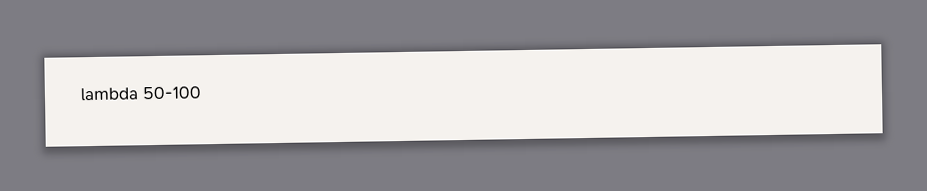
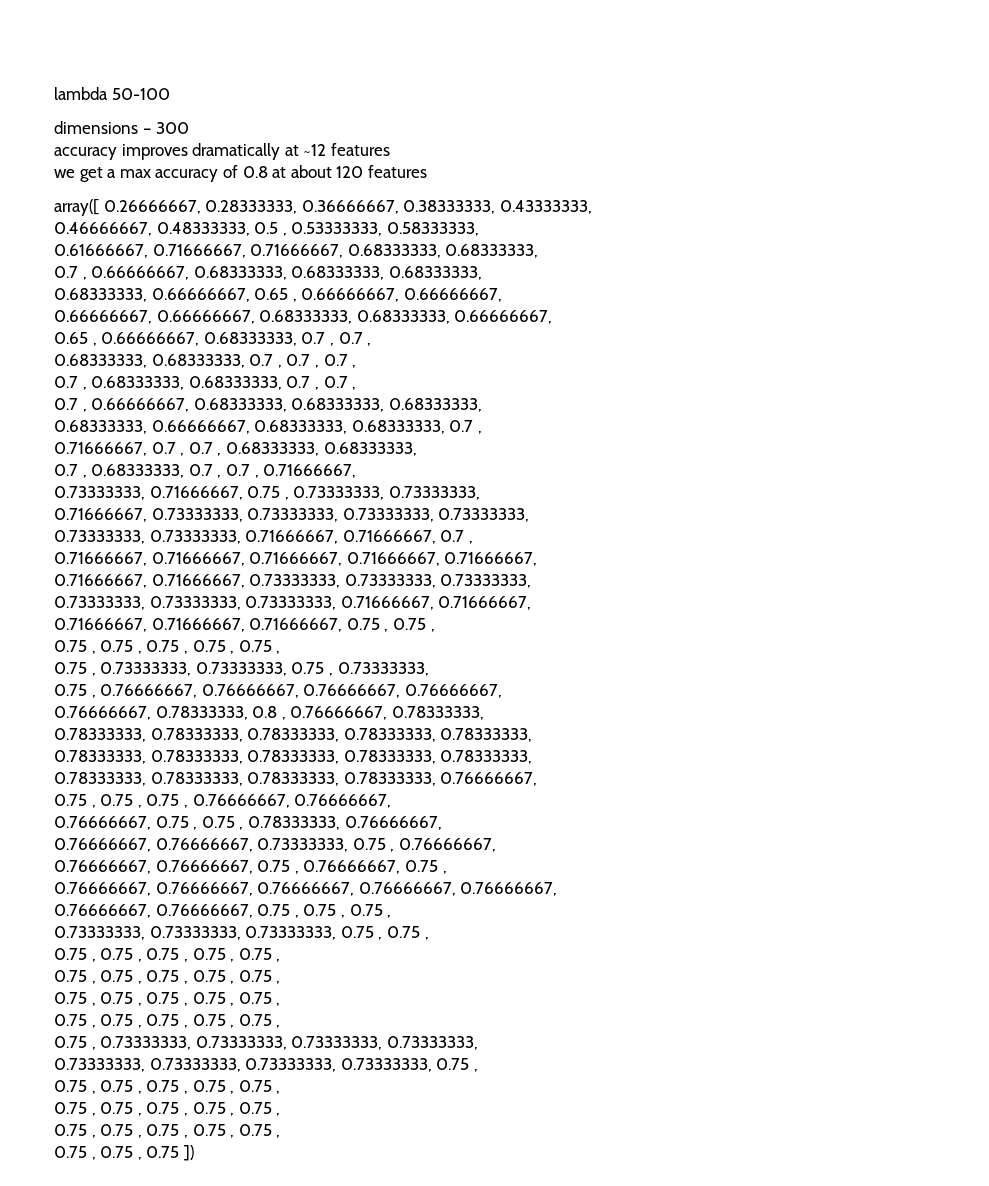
+ dimensions – 300
+ accuracy improves dramatically at ~12 features
+ we get a max accuracy of 0.8 at about 120 features
+ array([ 0.26666667, 0.28333333, 0.36666667, 0.38333333, 0.43333333,
+ 0.46666667, 0.48333333, 0.5 , 0.53333333, 0.58333333,
+ 0.61666667, 0.71666667, 0.71666667, 0.68333333, 0.68333333,
+ 0.7 , 0.66666667, 0.68333333, 0.68333333, 0.68333333,
+ 0.68333333, 0.66666667, 0.65 , 0.66666667, 0.66666667,
+ 0.66666667, 0.66666667, 0.68333333, 0.68333333, 0.66666667,
+ 0.65 , 0.66666667, 0.68333333, 0.7 , 0.7 ,
+ 0.68333333, 0.68333333, 0.7 , 0.7 , 0.7 ,
+ 0.7 , 0.68333333, 0.68333333, 0.7 , 0.7 ,
+ 0.7 , 0.66666667, 0.68333333, 0.68333333, 0.68333333,
+ 0.68333333, 0.66666667, 0.68333333, 0.68333333, 0.7 ,
+ 0.71666667, 0.7 , 0.7 , 0.68333333, 0.68333333,
+ 0.7 , 0.68333333, 0.7 , 0.7 , 0.71666667,
+ 0.73333333, 0.71666667, 0.75 , 0.73333333, 0.73333333,
+ 0.71666667, 0.73333333, 0.73333333, 0.73333333, 0.73333333,
+ 0.73333333, 0.73333333, 0.71666667, 0.71666667, 0.7 ,
+ 0.71666667, 0.71666667, 0.71666667, 0.71666667, 0.71666667,
+ 0.71666667, 0.71666667, 0.73333333, 0.73333333, 0.73333333,
+ 0.73333333, 0.73333333, 0.73333333, 0.71666667, 0.71666667,
+ 0.71666667, 0.71666667, 0.71666667, 0.75 , 0.75 ,
+ 0.75 , 0.75 , 0.75 , 0.75 , 0.75 ,
+ 0.75 , 0.73333333, 0.73333333, 0.75 , 0.73333333,
+ 0.75 , 0.76666667, 0.76666667, 0.76666667, 0.76666667,
+ 0.76666667, 0.78333333, 0.8 , 0.76666667, 0.78333333,
+ 0.78333333, 0.78333333, 0.78333333, 0.78333333, 0.78333333,
+ 0.78333333, 0.78333333, 0.78333333, 0.78333333, 0.78333333,
+ 0.78333333, 0.78333333, 0.78333333, 0.78333333, 0.76666667,
+ 0.75 , 0.75 , 0.75 , 0.76666667, 0.76666667,
+ 0.76666667, 0.75 , 0.75 , 0.78333333, 0.76666667,
+ 0.76666667, 0.76666667, 0.73333333, 0.75 , 0.76666667,
+ 0.76666667, 0.76666667, 0.75 , 0.76666667, 0.75 ,
+ 0.76666667, 0.76666667, 0.76666667, 0.76666667, 0.76666667,
+ 0.76666667, 0.76666667, 0.75 , 0.75 , 0.75 ,
+ 0.73333333, 0.73333333, 0.73333333, 0.75 , 0.75 ,
+ 0.75 , 0.75 , 0.75 , 0.75 , 0.75 ,
+ 0.75 , 0.75 , 0.75 , 0.75 , 0.75 ,
+ 0.75 , 0.75 , 0.75 , 0.75 , 0.75 ,
+ 0.75 , 0.75 , 0.75 , 0.75 , 0.75 ,
+ 0.75 , 0.73333333, 0.73333333, 0.73333333, 0.73333333,
+ 0.73333333, 0.73333333, 0.73333333, 0.73333333, 0.75 ,
+ 0.75 , 0.75 , 0.75 , 0.75 , 0.75 ,
+ 0.75 , 0.75 , 0.75 , 0.75 , 0.75 ,
+ 0.75 , 0.75 , 0.75 , 0.75 , 0.75 ,
+ 0.75 , 0.75 , 0.75 ])

